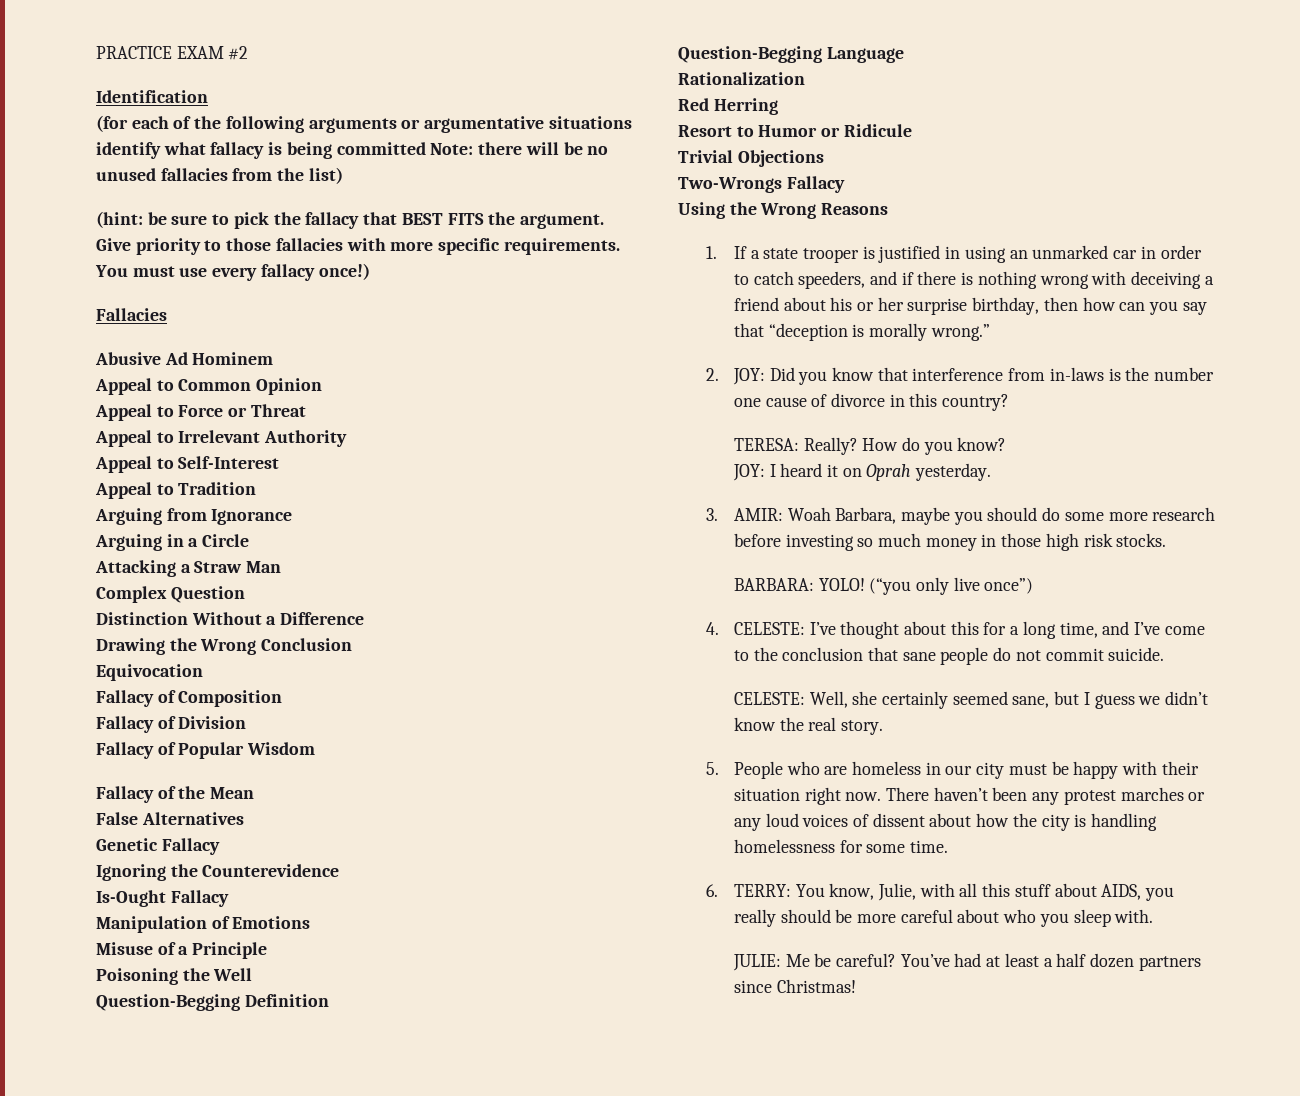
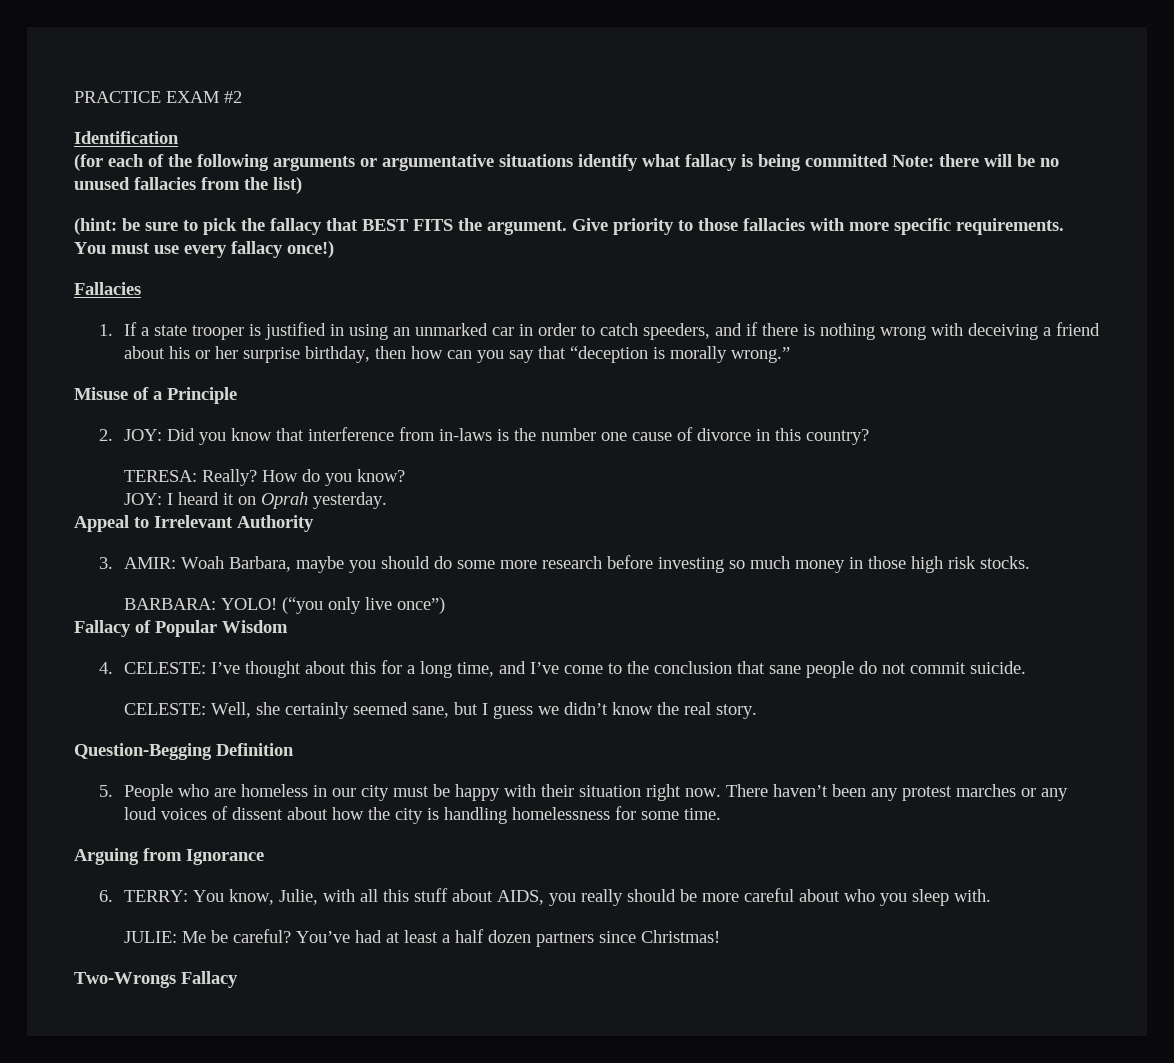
- Abusive Ad Hominem
- Appeal to Common Opinion
- Appeal to Force or Threat
- Appeal to Irrelevant Authority
- Appeal to Self-Interest
- Appeal to Tradition
- Arguing from Ignorance
- Arguing in a Circle
- Attacking a Straw Man
- Complex Question
- Distinction Without a Difference
- Drawing the Wrong Conclusion
- Equivocation
- Fallacy of Composition
- Fallacy of Division
- Fallacy of Popular Wisdom
- Fallacy of the Mean
- False Alternatives
- Genetic Fallacy
- Ignoring the Counterevidence
- Is-Ought Fallacy
- Manipulation of Emotions
- Misuse of a Principle
- Poisoning the Well
- Question-Begging Definition
- Question-Begging Language
- Rationalization
- Red Herring
- Resort to Humor or Ridicule
- Trivial Objections
- Two-Wrongs Fallacy
- Using the Wrong Reasons
+ Misuse of a Principle
+ Appeal to Irrelevant Authority
+ Fallacy of Popular Wisdom
+ Question-Begging Definition
+ Arguing from Ignorance
+ Two-Wrongs Fallacy

